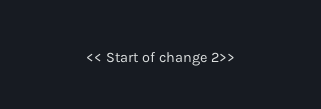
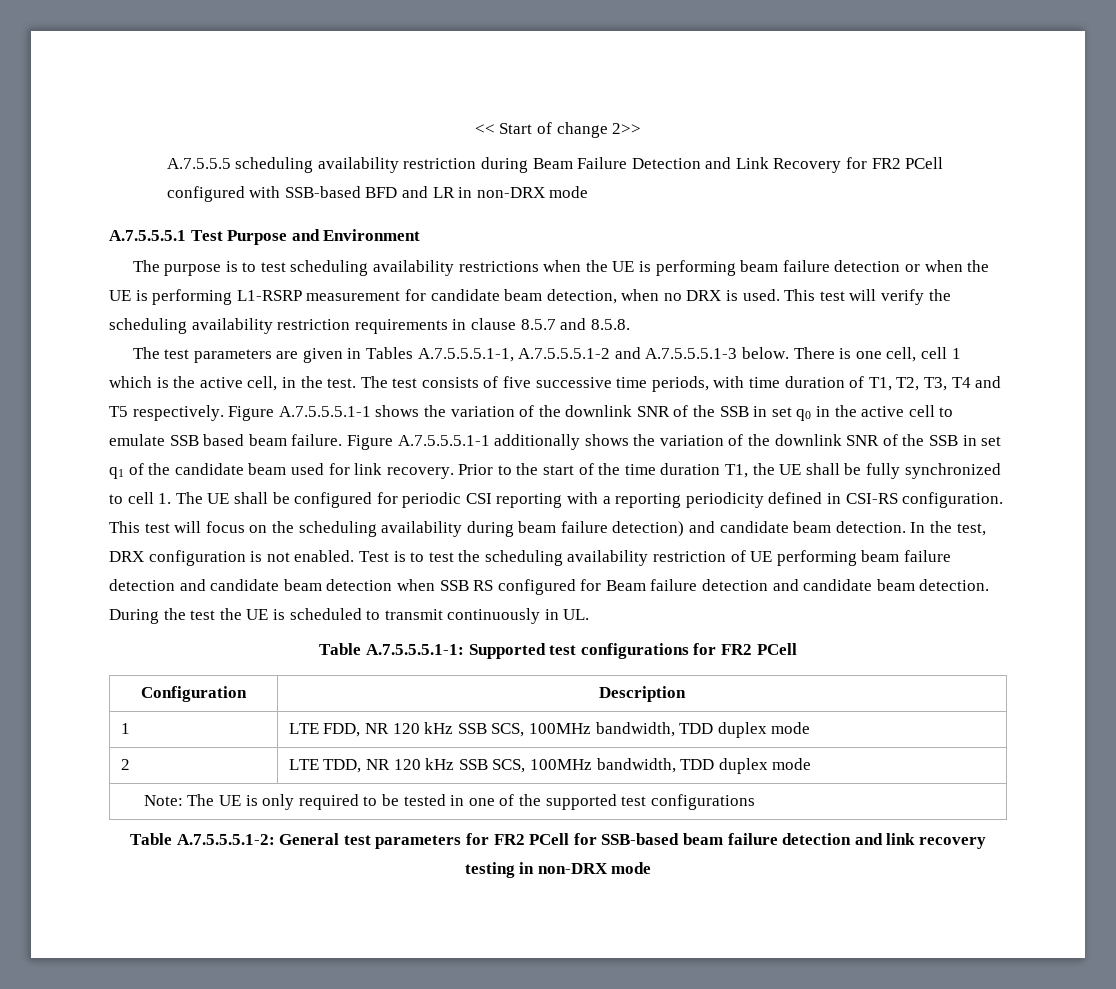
+ A.7.5.5.5 scheduling availability restriction during Beam Failure Detection and Link Recovery for FR2 PCell configured with SSB-based BFD and LR in non-DRX mode
+ A.7.5.5.5.1 Test Purpose and Environment
+ The purpose is to test scheduling availability restrictions when the UE is performing beam failure detection or when the UE is performing L1-RSRP measurement for candidate beam detection, when no DRX is used. This test will verify the scheduling availability restriction requirements in clause 8.5.7 and 8.5.8.
+ The test parameters are given in Tables A.7.5.5.5.1-1, A.7.5.5.5.1-2 and A.7.5.5.5.1-3 below. There is one cell, cell 1 which is the active cell, in the test. The test consists of five successive time periods, with time duration of T1, T2, T3, T4 and T5 respectively. Figure A.7.5.5.5.1-1 shows the variation of the downlink SNR of the SSB in set q0 in the active cell to emulate SSB based beam failure. Figure A.7.5.5.5.1-1 additionally shows the variation of the downlink SNR of the SSB in set q1 of the candidate beam used for link recovery. Prior to the start of the time duration T1, the UE shall be fully synchronized to cell 1. The UE shall be configured for periodic CSI reporting with a reporting periodicity defined in CSI-RS configuration. This test will focus on the scheduling availability during beam failure detection) and candidate beam detection. In the test, DRX configuration is not enabled. Test is to test the scheduling availability restriction of UE performing beam failure detection and candidate beam detection when SSB RS configured for Beam failure detection and candidate beam detection. During the test the UE is scheduled to transmit continuously in UL.
+ Table A.7.5.5.5.1-1: Supported test configurations for FR2 PCell
+ Configuration | Description
+ 1 | LTE FDD, NR 120 kHz SSB SCS, 100MHz bandwidth, TDD duplex mode
+ 2 | LTE TDD, NR 120 kHz SSB SCS, 100MHz bandwidth, TDD duplex mode
+ Note: The UE is only required to be tested in one of the supported test configurations
+ Table A.7.5.5.5.1-2: General test parameters for FR2 PCell for SSB-based beam failure detection and link recovery testing in non-DRX mode

